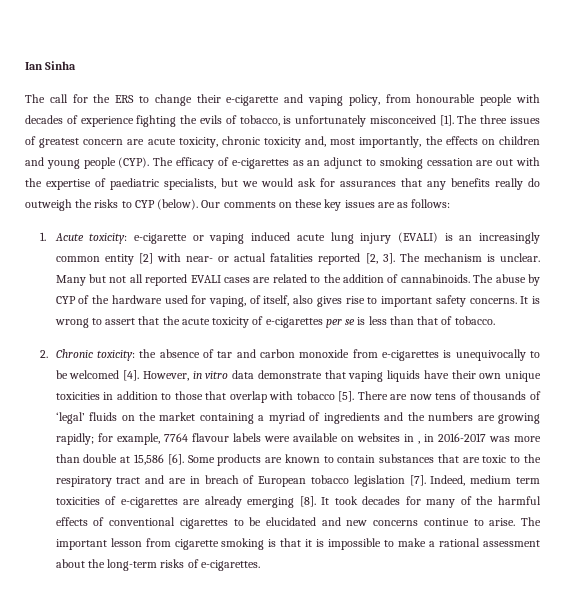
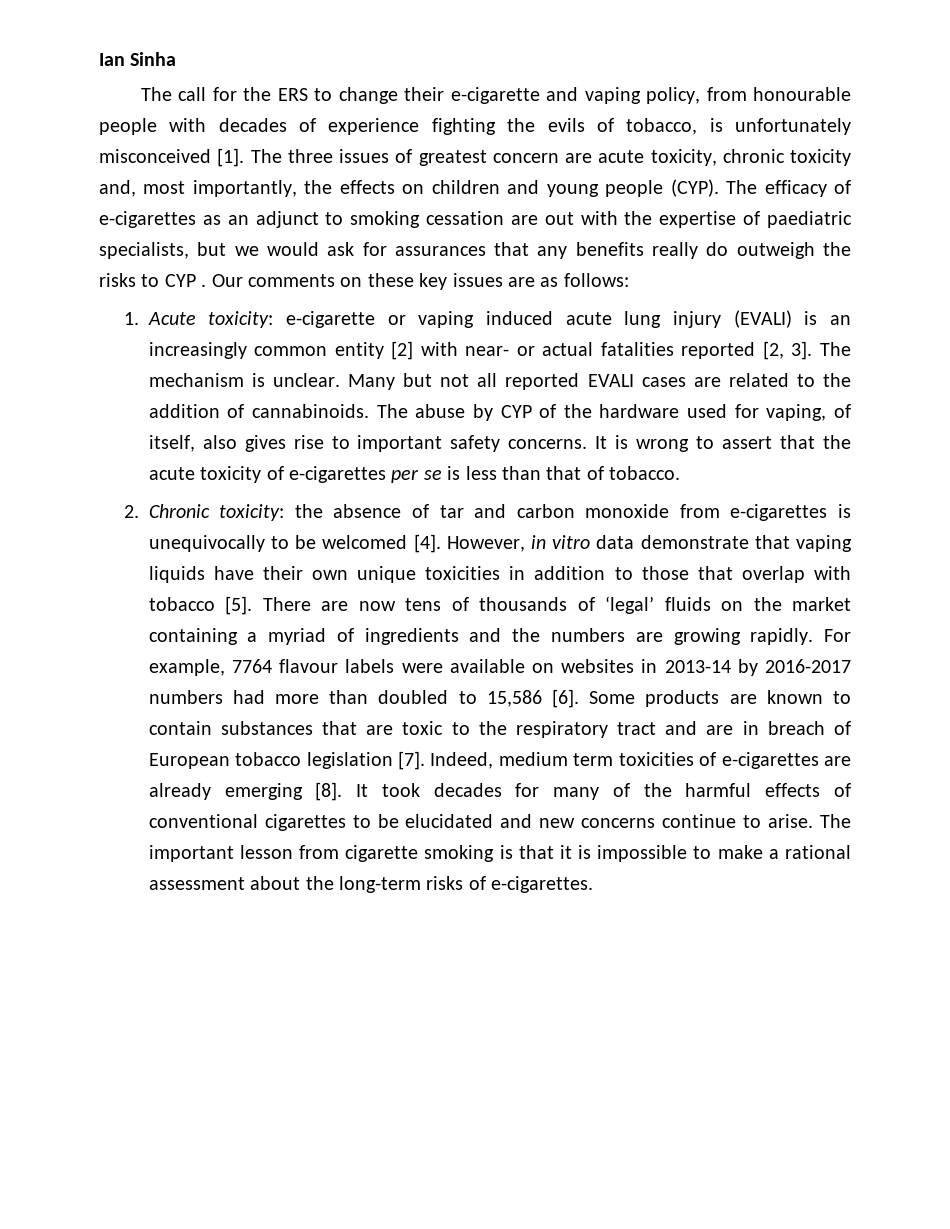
- The efficacy of e-cigarettes as an adjunct to smoking cessation are out with the expertise of paediatric specialists, but we would ask for assurances that any benefits really do outweigh the risks to CYP (below).
+ The efficacy of e-cigarettes as an adjunct to smoking cessation are out with the expertise of paediatric specialists, but we would ask for assurances that any benefits really do outweigh the risks to CYP .
- There are now tens of thousands of ‘legal’ fluids on the market containing a myriad of ingredients and the numbers are growing rapidly; for example, 7764 flavour labels were available on websites in , in 2016-2017 was more than double at 15,586 [6].
+ There are now tens of thousands of ‘legal’ fluids on the market containing a myriad of ingredients and the numbers are growing rapidly. For example, 7764 flavour labels were available on websites in 2013-14 by 2016-2017 numbers had more than doubled to 15,586 [6].

